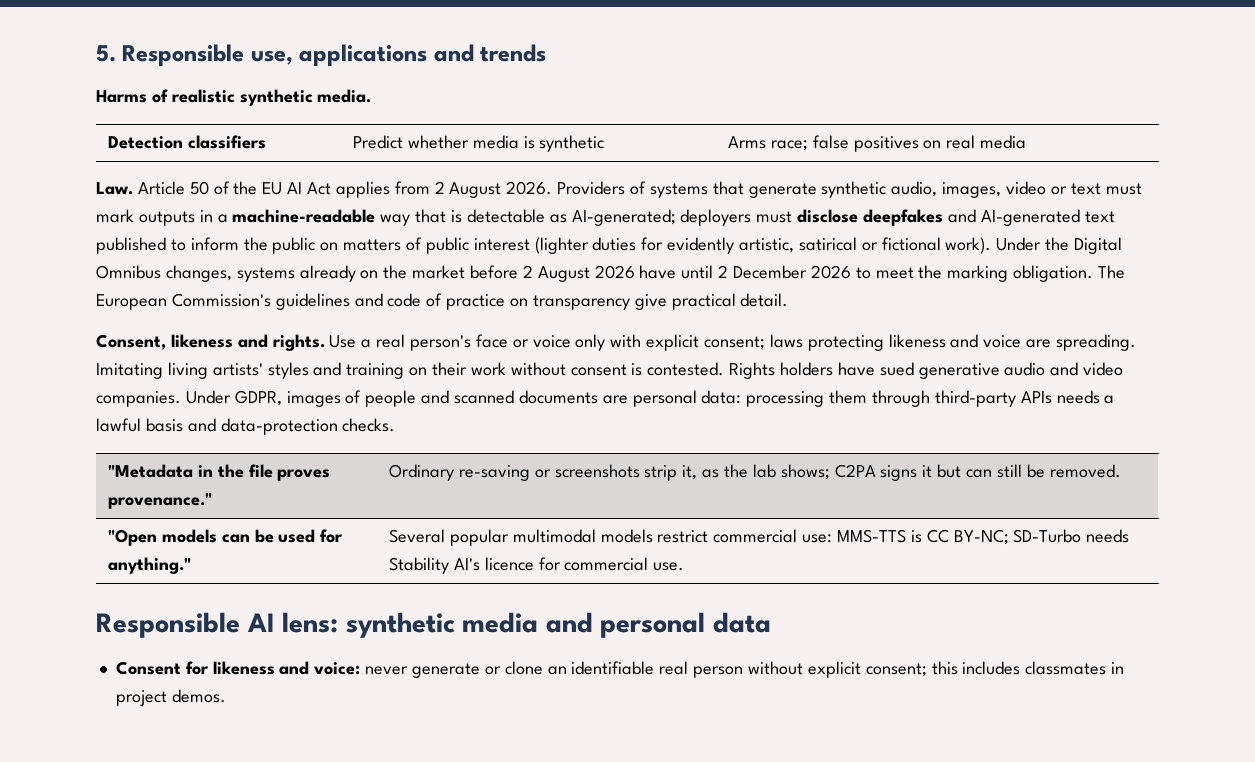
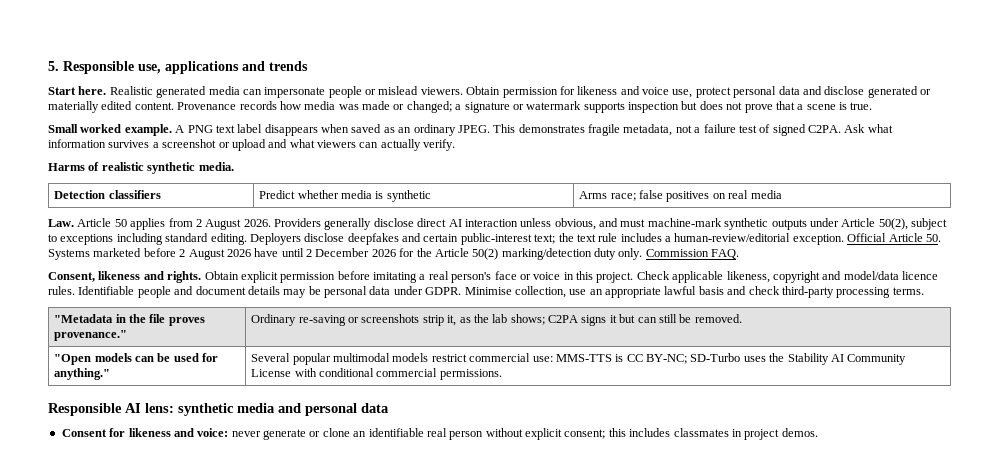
+ Start here. Realistic generated media can impersonate people or mislead viewers. Obtain permission for likeness and voice use, protect personal data and disclose generated or materially edited content. Provenance records how media was made or changed; a signature or watermark supports inspection but does not prove that a scene is true.
+ Small worked example. A PNG text label disappears when saved as an ordinary JPEG. This demonstrates fragile metadata, not a failure test of signed C2PA. Ask what information survives a screenshot or upload and what viewers can actually verify.
- Law. Article 50 of the EU AI Act applies from 2 August 2026.
+ Law. Article 50 applies from 2 August 2026.
- Providers of systems that generate synthetic audio, images, video or text must mark outputs in a machine-readable way that is detectable as AI-generated; deployers must disclose deepfakes and AI-generated text published to inform the public on matters of public interest (lighter duties for evidently artistic, satirical or fictional work). Under the Digital Omnibus changes, systems already on the market before 2 August 2026 have until 2 December 2026 to meet the marking obligation. The European Commission's guidelines and code of practice on transparency give practical detail.
+ Providers generally disclose direct AI interaction unless obvious, and must machine-mark synthetic outputs under Article 50(2), subject to exceptions including standard editing. Deployers disclose deepfakes and certain public-interest text; the text rule includes a human-review/editorial exception. Official Article 50. Systems marketed before 2 August 2026 have until 2 December 2026 for the Article 50(2) marking/detection duty only. Commission FAQ.
- Use a real person's face or voice only with explicit consent; laws protecting likeness and voice are spreading. Imitating living artists' styles and training on their work without consent is contested. Rights holders have sued generative audio and video companies. Under GDPR, images of people and scanned documents are personal data: processing them through third-party APIs needs a lawful basis and data-protection checks.
+ Obtain explicit permission before imitating a real person's face or voice in this project. Check applicable likeness, copyright and model/data licence rules. Identifiable people and document details may be personal data under GDPR. Minimise collection, use an appropriate lawful basis and check third-party processing terms.
- "Open models can be used for anything." | Several popular multimodal models restrict commercial use: MMS-TTS is CC BY-NC; SD-Turbo needs Stability AI's licence for commercial use.
+ "Open models can be used for anything." | Several popular multimodal models restrict commercial use: MMS-TTS is CC BY-NC; SD-Turbo uses the Stability AI Community License with conditional commercial permissions.

